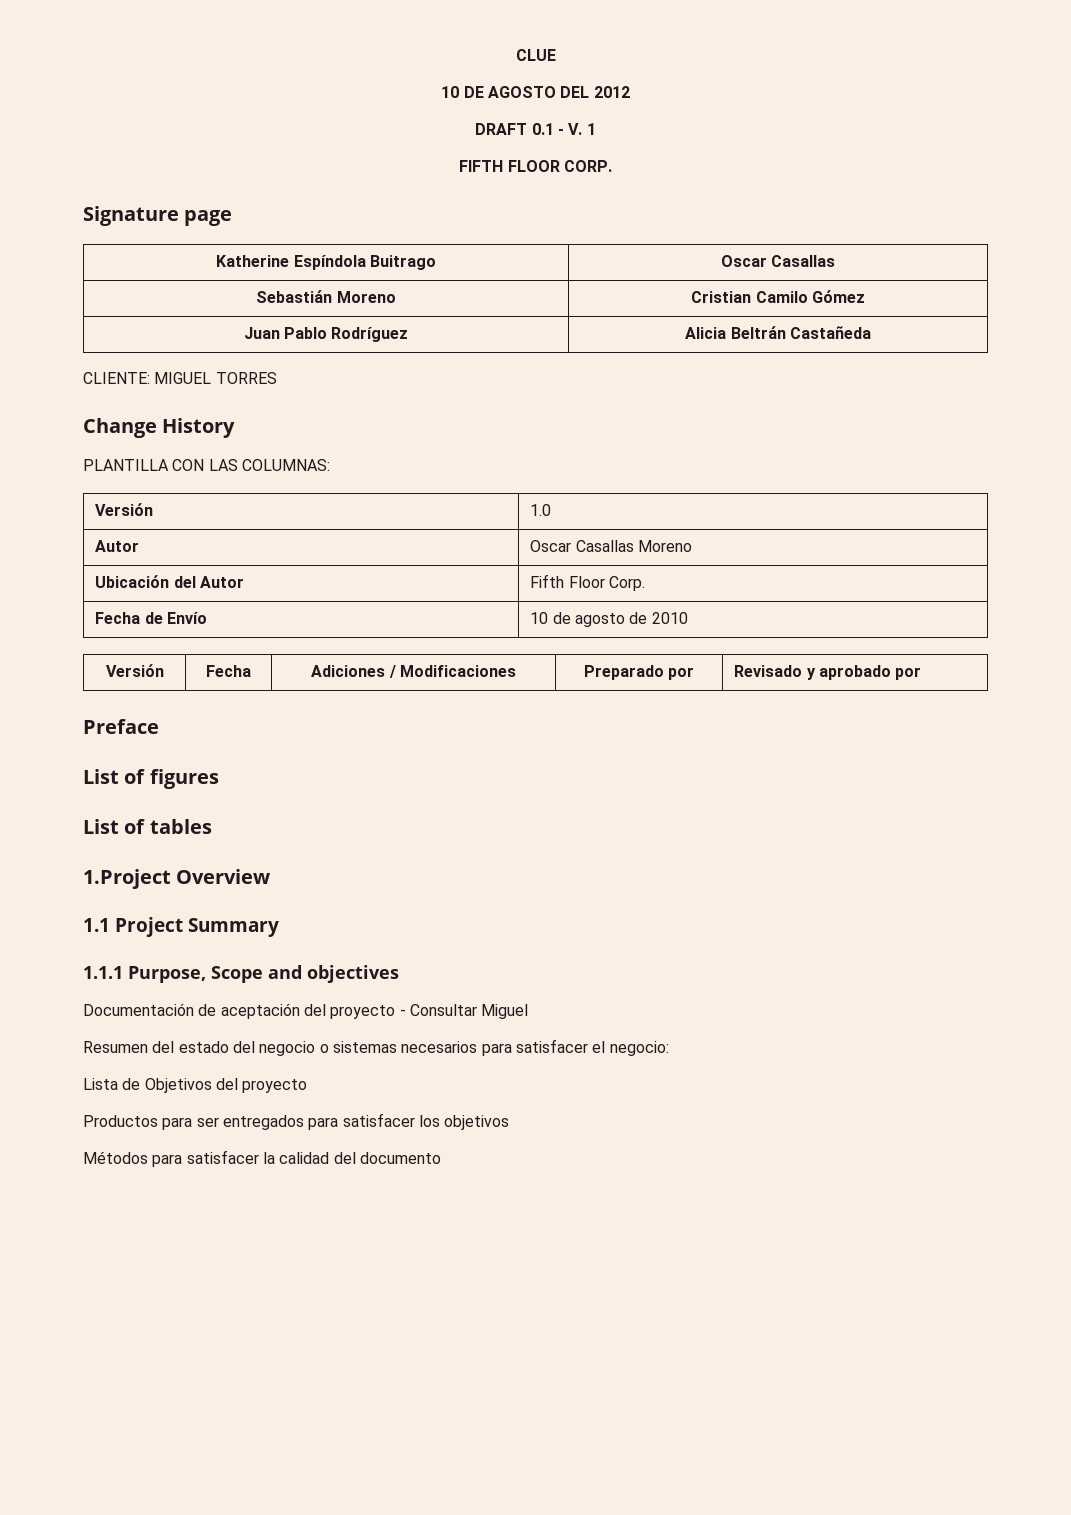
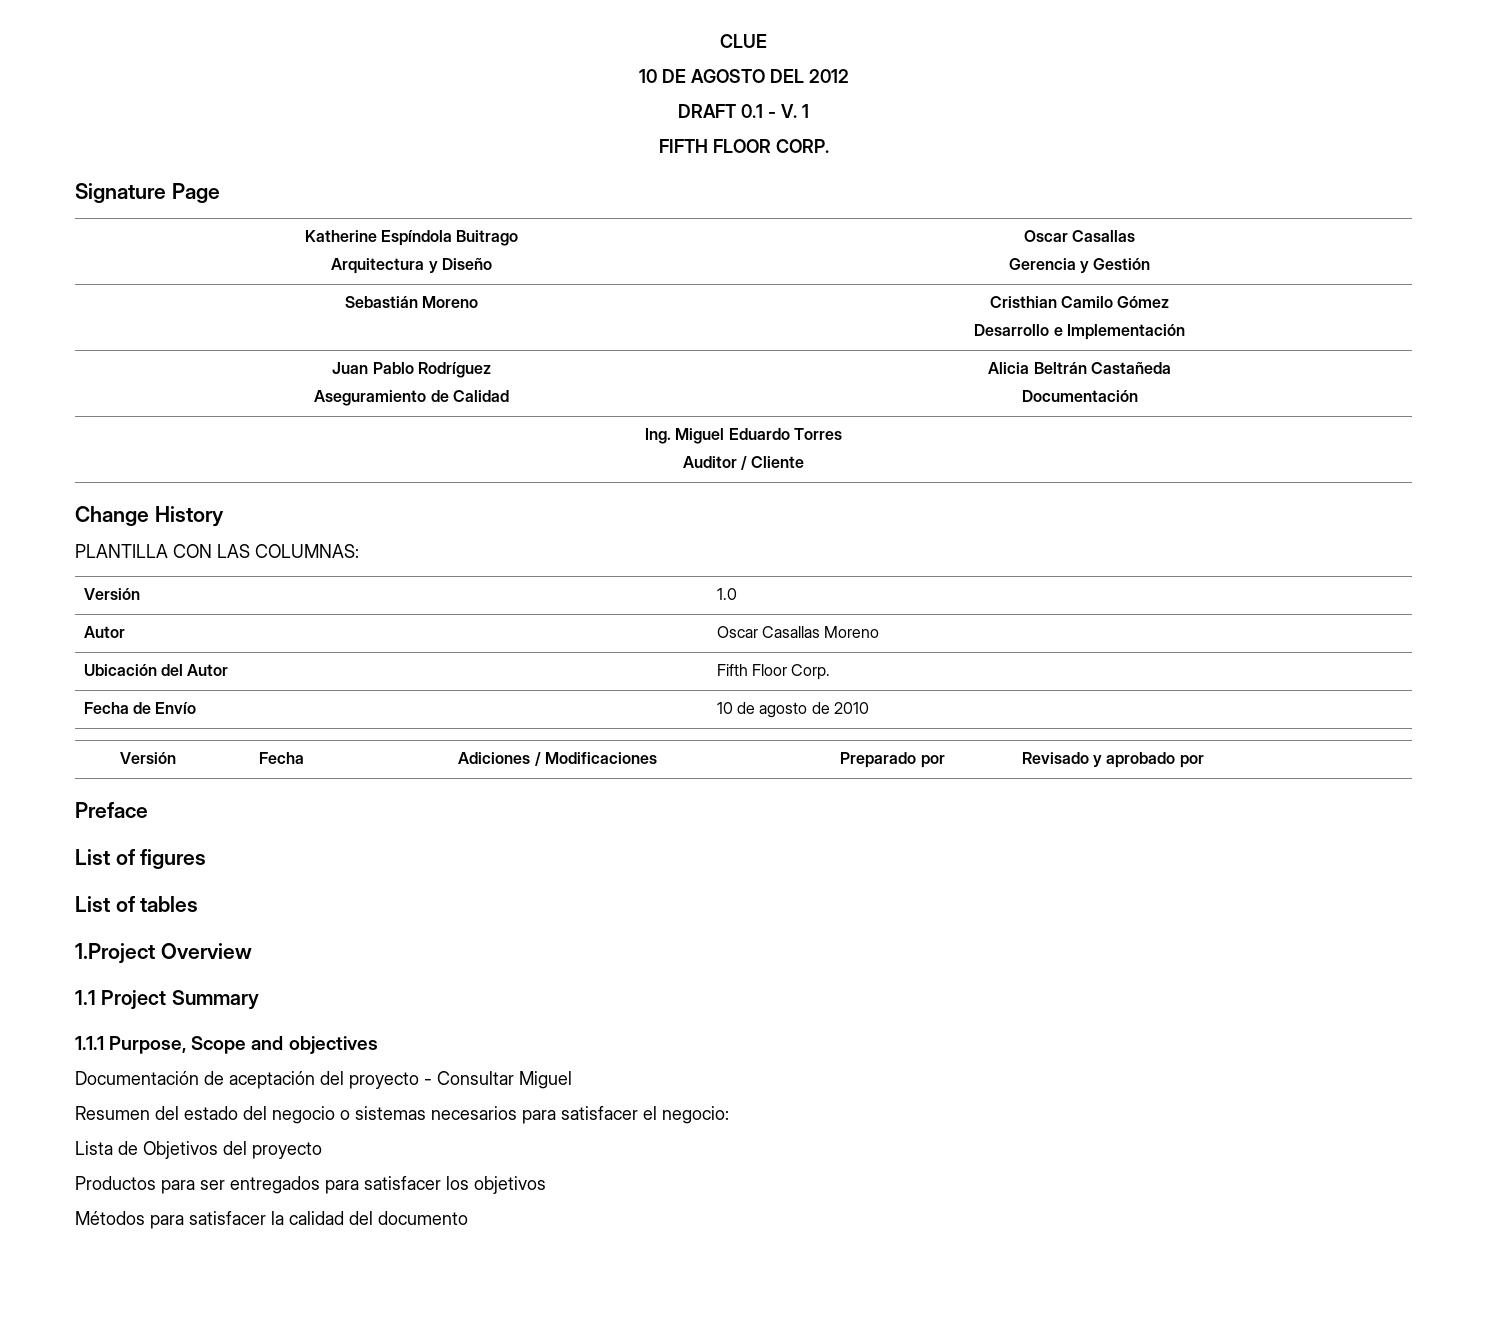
- Signature page
+ Signature Page
- Katherine Espíndola Buitrago | Oscar Casallas
+ Katherine Espíndola Buitrago
+ Arquitectura y Diseño | Oscar Casallas
+ Gerencia y Gestión
- Sebastián Moreno | Cristian Camilo Gómez
+ Sebastián Moreno | Cristhian Camilo Gómez
+ Desarrollo e Implementación
- Juan Pablo Rodríguez | Alicia Beltrán Castañeda
- CLIENTE: MIGUEL TORRES
+ Juan Pablo Rodríguez
+ Aseguramiento de Calidad | Alicia Beltrán Castañeda
+ Documentación
+ Ing. Miguel Eduardo Torres
+ Auditor / Cliente

